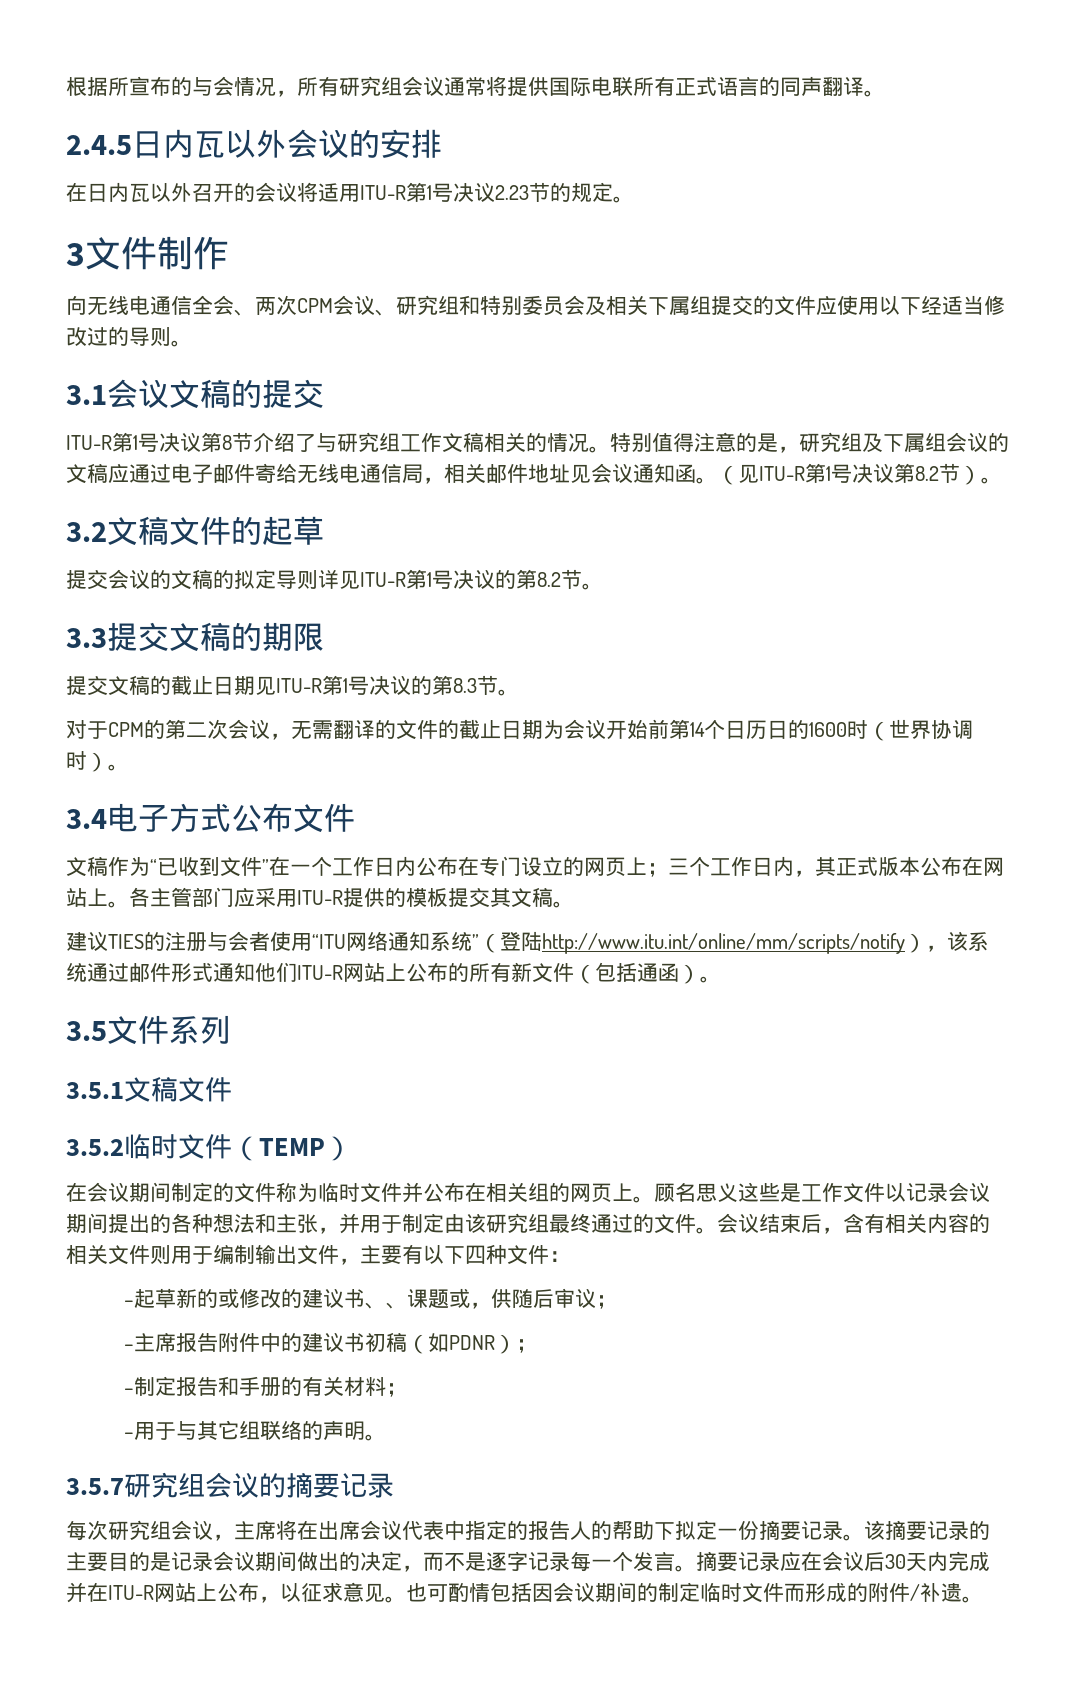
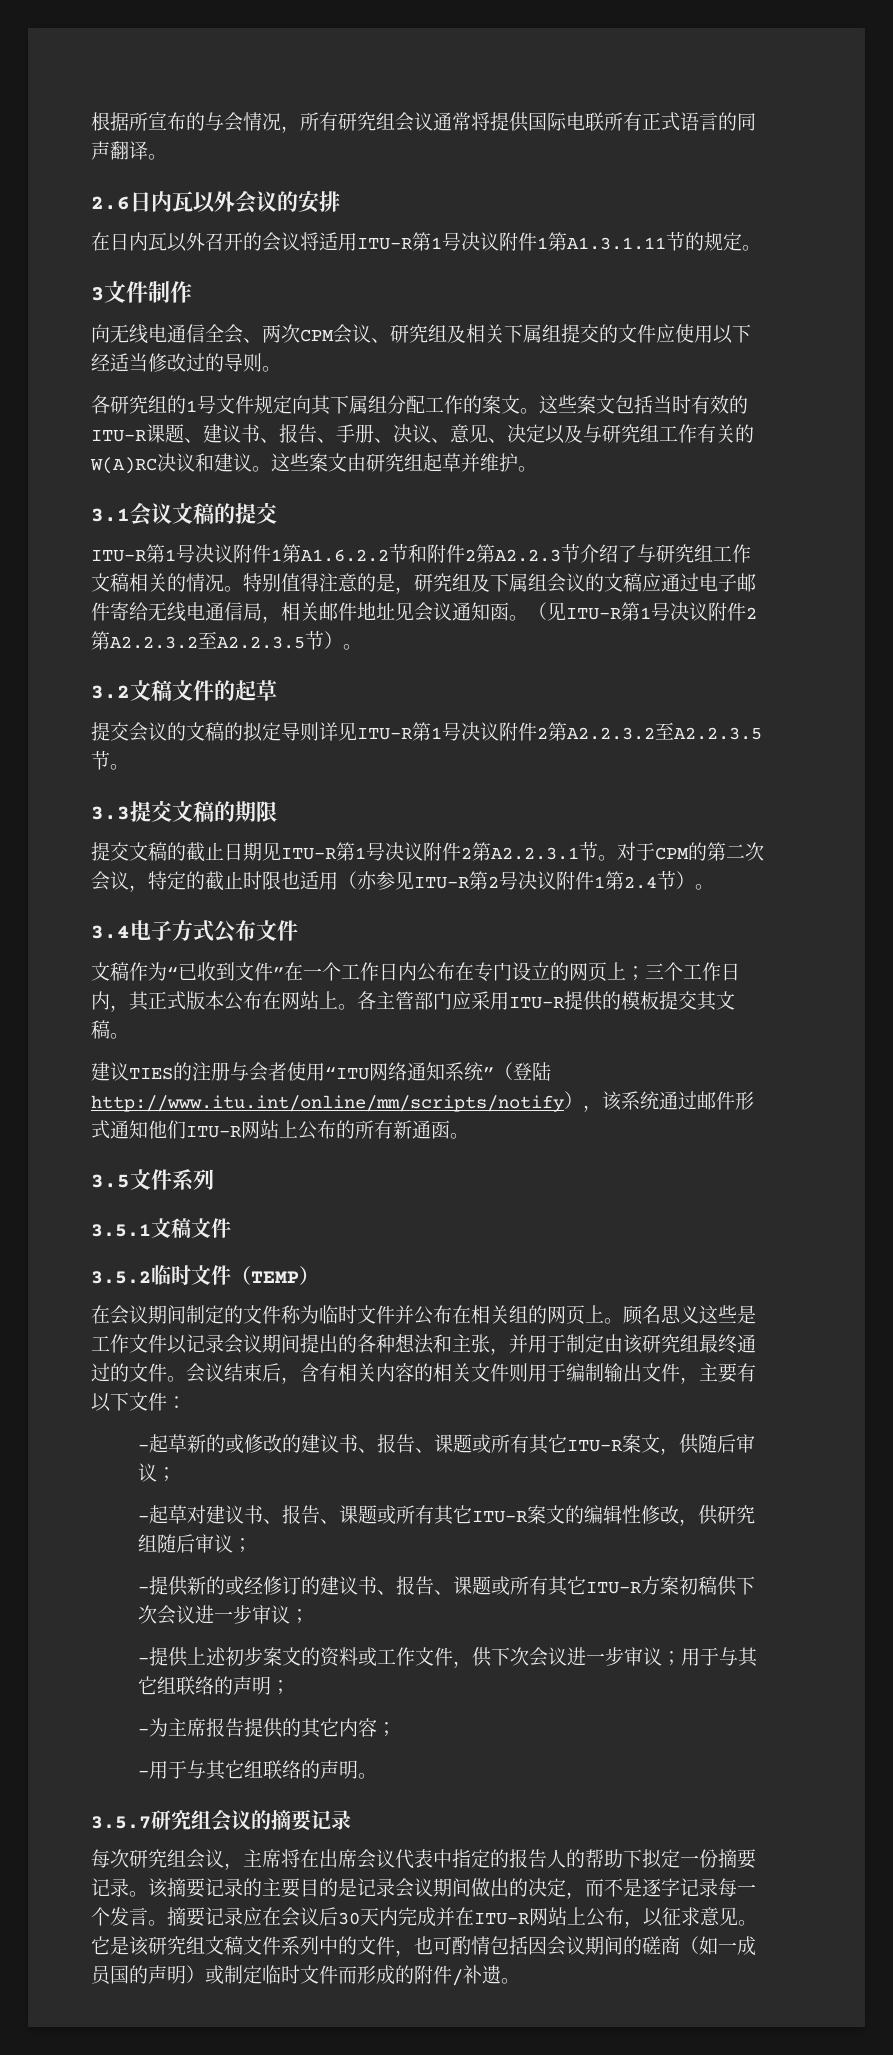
- 2.4.5日内瓦以外会议的安排
+ 2.6日内瓦以外会议的安排
- 在日内瓦以外召开的会议将适用ITU-R第1号决议2.23节的规定。
+ 在日内瓦以外召开的会议将适用ITU-R第1号决议附件1第A1.3.1.11节的规定。
- 向无线电通信全会、两次CPM会议、研究组和特别委员会及相关下属组提交的文件应使用以下经适当修改过的导则。
+ 向无线电通信全会、两次CPM会议、研究组及相关下属组提交的文件应使用以下经适当修改过的导则。
+ 各研究组的1号文件规定向其下属组分配工作的案文。这些案文包括当时有效的ITU-R课题、建议书、报告、手册、决议、意见、决定以及与研究组工作有关的W(A)RC决议和建议。这些案文由研究组起草并维护。
- ITU-R第1号决议第8节介绍了与研究组工作文稿相关的情况。
+ ITU-R第1号决议附件1第A1.6.2.2节和附件2第A2.2.3节介绍了与研究组工作文稿相关的情况。
- （见ITU-R第1号决议第8.2节）。
+ （见ITU-R第1号决议附件2第A2.2.3.2至A2.2.3.5节）。
- 提交会议的文稿的拟定导则详见ITU-R第1号决议的第8.2节。
+ 提交会议的文稿的拟定导则详见ITU-R第1号决议附件2第A2.2.3.2至A2.2.3.5节。
- 提交文稿的截止日期见ITU-R第1号决议的第8.3节。
- 对于CPM的第二次会议，无需翻译的文件的截止日期为会议开始前第14个日历日的1600时（世界协调时）。
+ 提交文稿的截止日期见ITU-R第1号决议附件2第A2.2.3.1节。对于CPM的第二次会议，特定的截止时限也适用（亦参见ITU-R第2号决议附件1第2.4节）。
- 建议TIES的注册与会者使用“ITU网络通知系统”（登陆http://www.itu.int/online/mm/scripts/notify），该系统通过邮件形式通知他们ITU-R网站上公布的所有新文件（包括通函）。
+ 建议TIES的注册与会者使用“ITU网络通知系统”（登陆http://www.itu.int/online/mm/scripts/notify），该系统通过邮件形式通知他们ITU-R网站上公布的所有新通函。
- 会议结束后，含有相关内容的相关文件则用于编制输出文件，主要有以下四种文件：
+ 会议结束后，含有相关内容的相关文件则用于编制输出文件，主要有以下文件：
- –起草新的或修改的建议书、、课题或，供随后审议；
+ –起草新的或修改的建议书、报告、课题或所有其它ITU-R案文，供随后审议；
- –主席报告附件中的建议书初稿（如PDNR）；
- –制定报告和手册的有关材料；
+ –起草对建议书、报告、课题或所有其它ITU-R案文的编辑性修改，供研究组随后审议；
+ –提供新的或经修订的建议书、报告、课题或所有其它ITU-R方案初稿供下次会议进一步审议；
+ –提供上述初步案文的资料或工作文件，供下次会议进一步审议；用于与其它组联络的声明；
+ –为主席报告提供的其它内容；
- 也可酌情包括因会议期间的制定临时文件而形成的附件/补遗。
+ 它是该研究组文稿文件系列中的文件，也可酌情包括因会议期间的磋商（如一成员国的声明）或制定临时文件而形成的附件/补遗。

